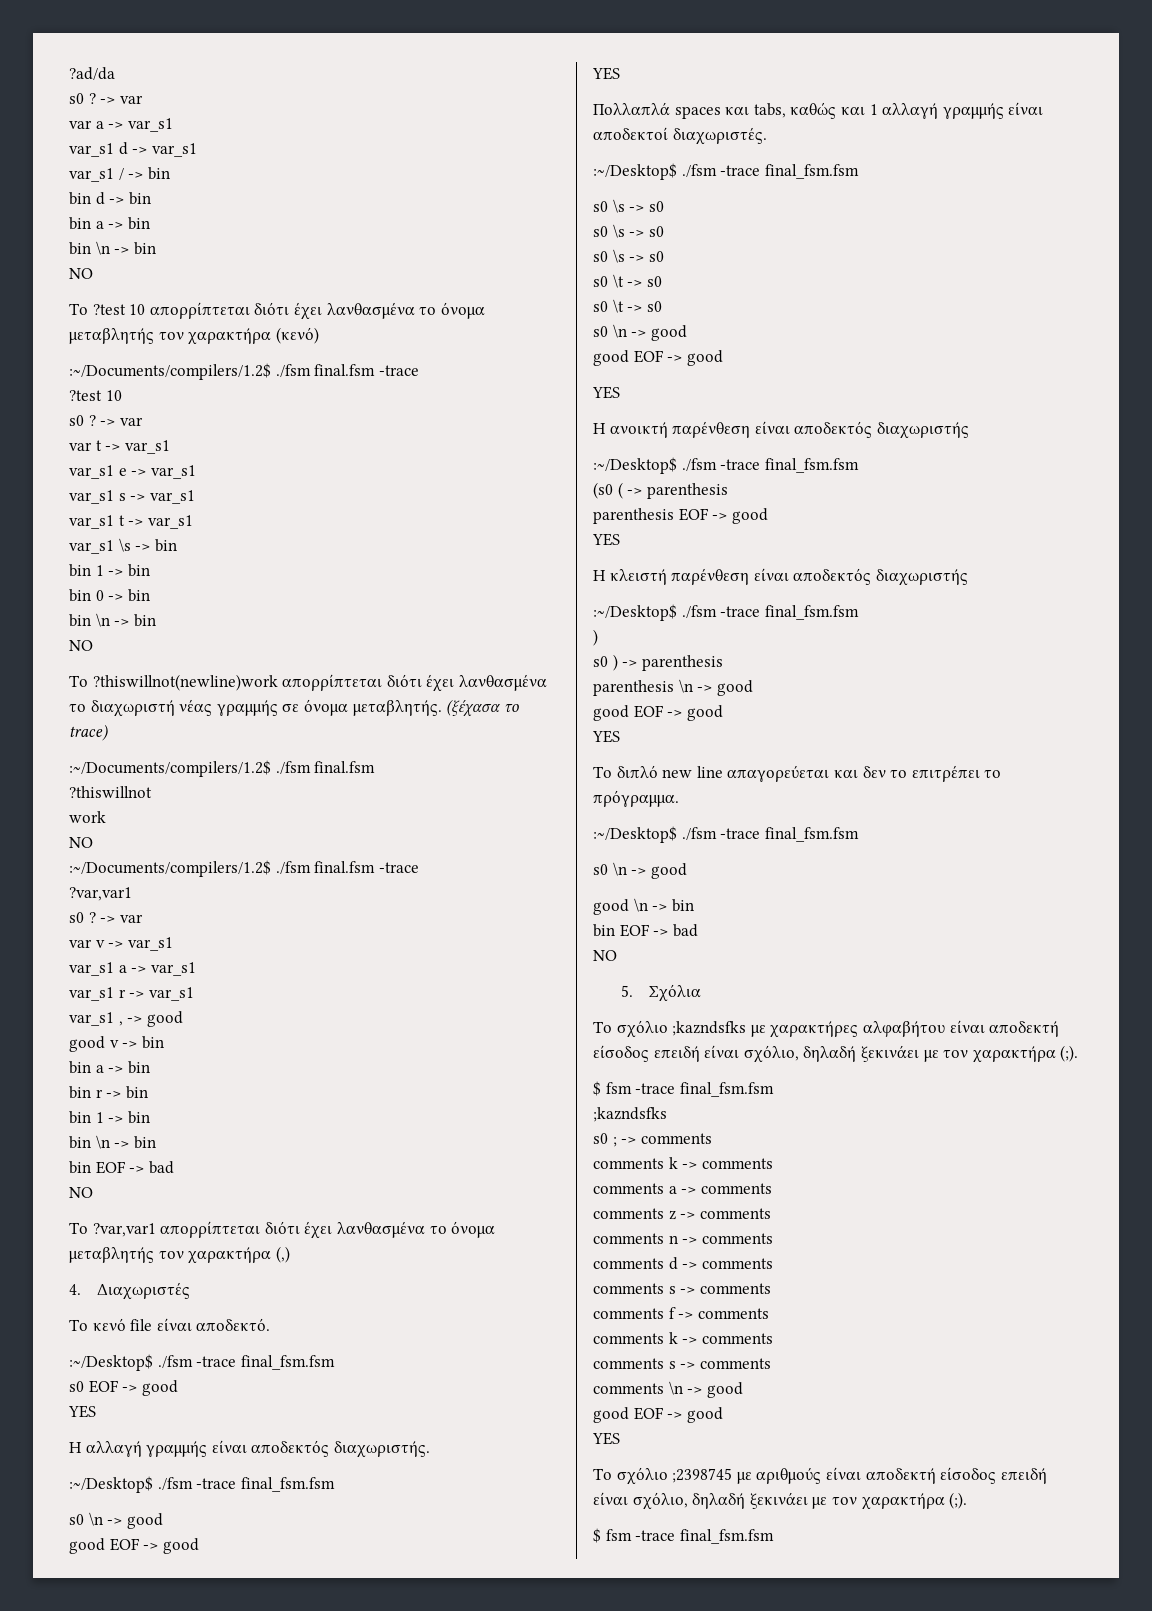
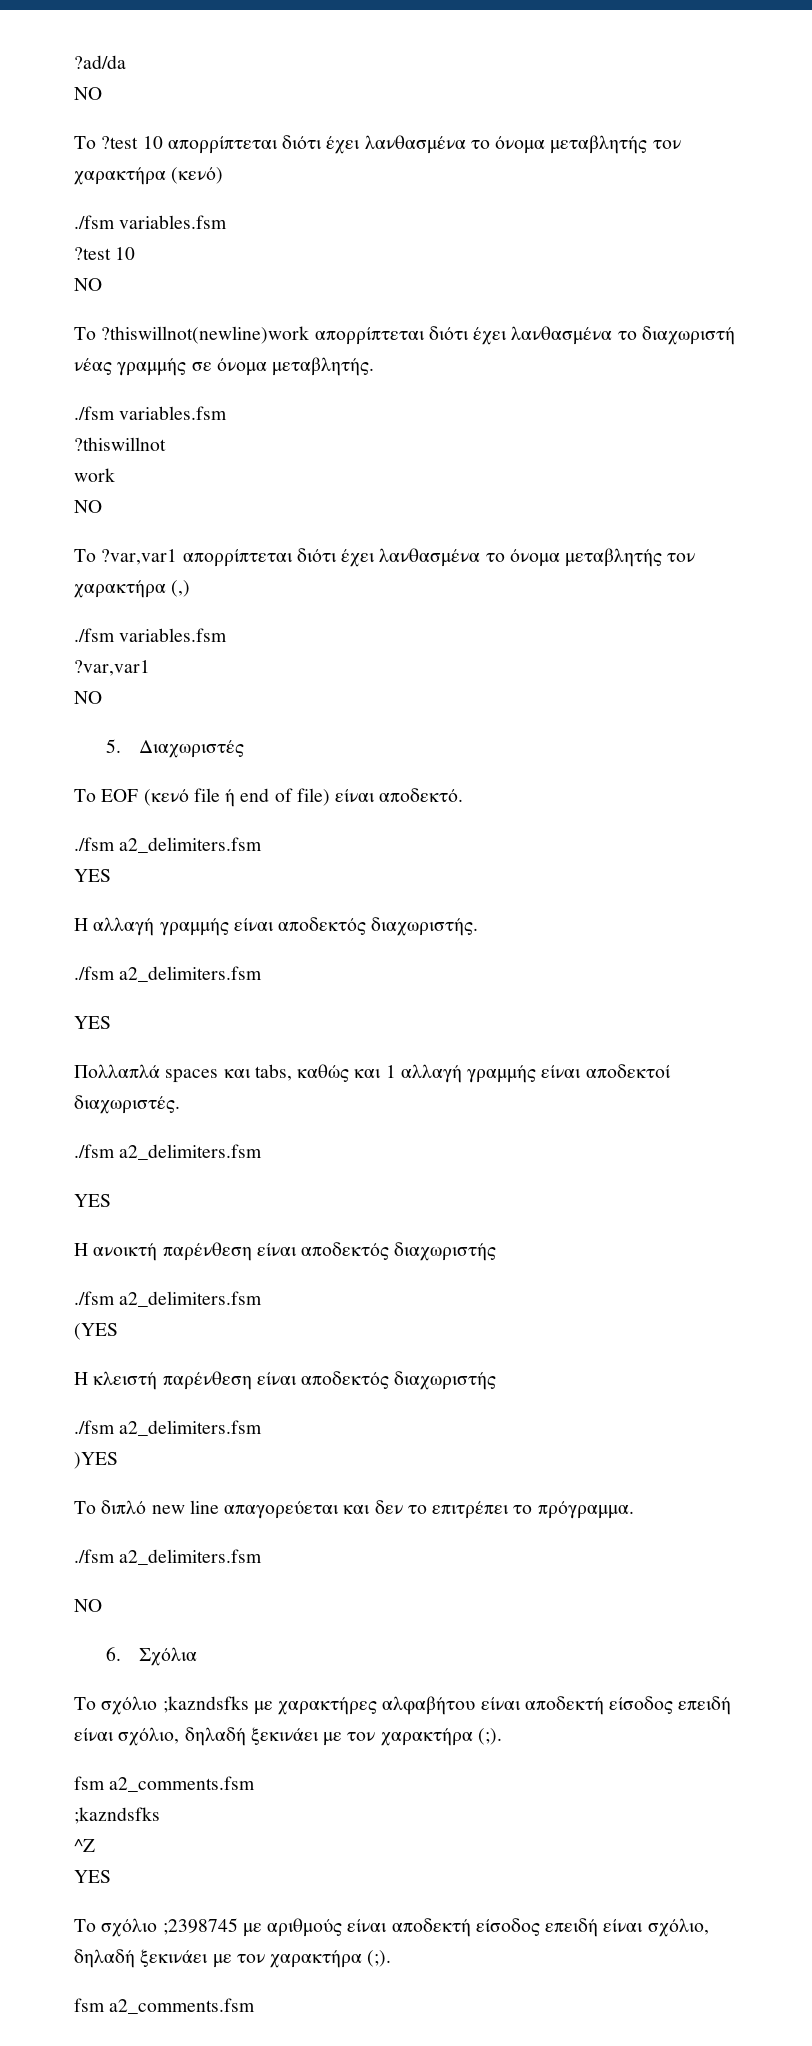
  ?ad/da
- s0 ? -> var
- var a -> var_s1
- var_s1 d -> var_s1
- var_s1 / -> bin
- bin d -> bin
- bin a -> bin
- bin \n -> bin
  Το ?test 10 απορρίπτεται διότι έχει λανθασμένα το όνομα μεταβλητής τον χαρακτήρα (κενό)
- :~/Documents/compilers/1.2$ ./fsm final.fsm -trace
+ ./fsm variables.fsm
  ?test 10
- s0 ? -> var
- var t -> var_s1
- var_s1 e -> var_s1
- var_s1 s -> var_s1
- var_s1 t -> var_s1
- var_s1 \s -> bin
- bin 1 -> bin
- bin 0 -> bin
- bin \n -> bin
- Το ?thiswillnot(newline)work απορρίπτεται διότι έχει λανθασμένα το διαχωριστή νέας γραμμής σε όνομα μεταβλητής. (ξέχασα το trace)
- :~/Documents/compilers/1.2$ ./fsm final.fsm
+ Το ?thiswillnot(newline)work απορρίπτεται διότι έχει λανθασμένα το διαχωριστή νέας γραμμής σε όνομα μεταβλητής.
+ ./fsm variables.fsm
  ?thiswillnot
  work
- NO
- :~/Documents/compilers/1.2$ ./fsm final.fsm -trace
- ?var,var1
- s0 ? -> var
- var v -> var_s1
- var_s1 a -> var_s1
- var_s1 r -> var_s1
- var_s1 , -> good
- good v -> bin
- bin a -> bin
- bin r -> bin
- bin 1 -> bin
- bin \n -> bin
- bin EOF -> bad
  Το ?var,var1 απορρίπτεται διότι έχει λανθασμένα το όνομα μεταβλητής τον χαρακτήρα (,)
- 4. Διαχωριστές
- Το κενό file είναι αποδεκτό.
- :~/Desktop$ ./fsm -trace final_fsm.fsm
- s0 EOF -> good
+ ./fsm variables.fsm
+ ?var,var1
+ NO
+ 5. Διαχωριστές
+ Το EOF (κενό file ή end of file) είναι αποδεκτό.
+ ./fsm a2_delimiters.fsm
  Η αλλαγή γραμμής είναι αποδεκτός διαχωριστής.
- :~/Desktop$ ./fsm -trace final_fsm.fsm
- s0 \n -> good
- good EOF -> good
+ ./fsm a2_delimiters.fsm
  Πολλαπλά spaces και tabs, καθώς και 1 αλλαγή γραμμής είναι αποδεκτοί διαχωριστές.
- :~/Desktop$ ./fsm -trace final_fsm.fsm
- s0 \s -> s0
- s0 \s -> s0
- s0 \s -> s0
- s0 \t -> s0
- s0 \t -> s0
- s0 \n -> good
- good EOF -> good
+ ./fsm a2_delimiters.fsm
  Η ανοικτή παρένθεση είναι αποδεκτός διαχωριστής
- :~/Desktop$ ./fsm -trace final_fsm.fsm
- (s0 ( -> parenthesis
- parenthesis EOF -> good
- YES
+ ./fsm a2_delimiters.fsm
+ (YES
  H κλειστή παρένθεση είναι αποδεκτός διαχωριστής
- :~/Desktop$ ./fsm -trace final_fsm.fsm
- )
- s0 ) -> parenthesis
- parenthesis \n -> good
- good EOF -> good
- YES
+ ./fsm a2_delimiters.fsm
+ )YES
  Το διπλό new line απαγορεύεται και δεν το επιτρέπει το πρόγραμμα.
- :~/Desktop$ ./fsm -trace final_fsm.fsm
- s0 \n -> good
- good \n -> bin
- bin EOF -> bad
+ ./fsm a2_delimiters.fsm
  NO
- 5. Σχόλια
+ 6. Σχόλια
  Το σχόλιο ;kazndsfks με χαρακτήρες αλφαβήτου είναι αποδεκτή είσοδος επειδή είναι σχόλιο, δηλαδή ξεκινάει με τον χαρακτήρα (;).
- $ fsm -trace final_fsm.fsm
+ fsm a2_comments.fsm
  ;kazndsfks
- s0 ; -> comments
- comments k -> comments
- comments a -> comments
- comments z -> comments
- comments n -> comments
- comments d -> comments
- comments s -> comments
- comments f -> comments
- comments k -> comments
- comments s -> comments
- comments \n -> good
- good EOF -> good
+ ^Z
  Το σχόλιο ;2398745 με αριθμούς είναι αποδεκτή είσοδος επειδή είναι σχόλιο, δηλαδή ξεκινάει με τον χαρακτήρα (;).
- $ fsm -trace final_fsm.fsm
+ fsm a2_comments.fsm

